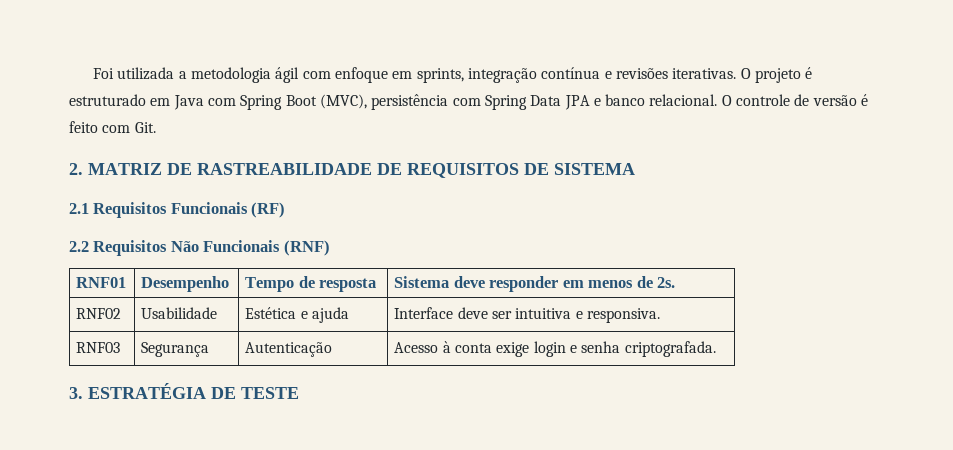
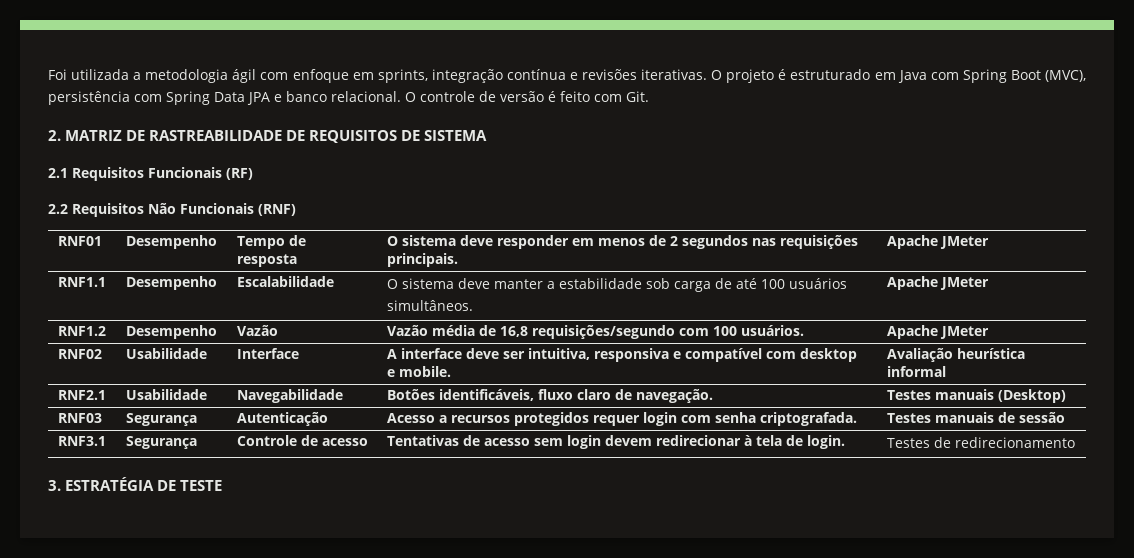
- RNF01 | Desempenho | Tempo de resposta | Sistema deve responder em menos de 2s.
- RNF02 | Usabilidade | Estética e ajuda | Interface deve ser intuitiva e responsiva.
- RNF03 | Segurança | Autenticação | Acesso à conta exige login e senha criptografada.
+ RNF01 | Desempenho | Tempo de resposta | O sistema deve responder em menos de 2 segundos nas requisições principais. | Apache JMeter
+ RNF1.1 | Desempenho | Escalabilidade | O sistema deve manter a estabilidade sob carga de até 100 usuários simultâneos. | Apache JMeter
+ RNF1.2 | Desempenho | Vazão | Vazão média de 16,8 requisições/segundo com 100 usuários. | Apache JMeter
+ RNF02 | Usabilidade | Interface | A interface deve ser intuitiva, responsiva e compatível com desktop e mobile. | Avaliação heurística informal
+ RNF2.1 | Usabilidade | Navegabilidade | Botões identificáveis, fluxo claro de navegação. | Testes manuais (Desktop)
+ RNF03 | Segurança | Autenticação | Acesso a recursos protegidos requer login com senha criptografada. | Testes manuais de sessão
+ RNF3.1 | Segurança | Controle de acesso | Tentativas de acesso sem login devem redirecionar à tela de login. | Testes de redirecionamento

